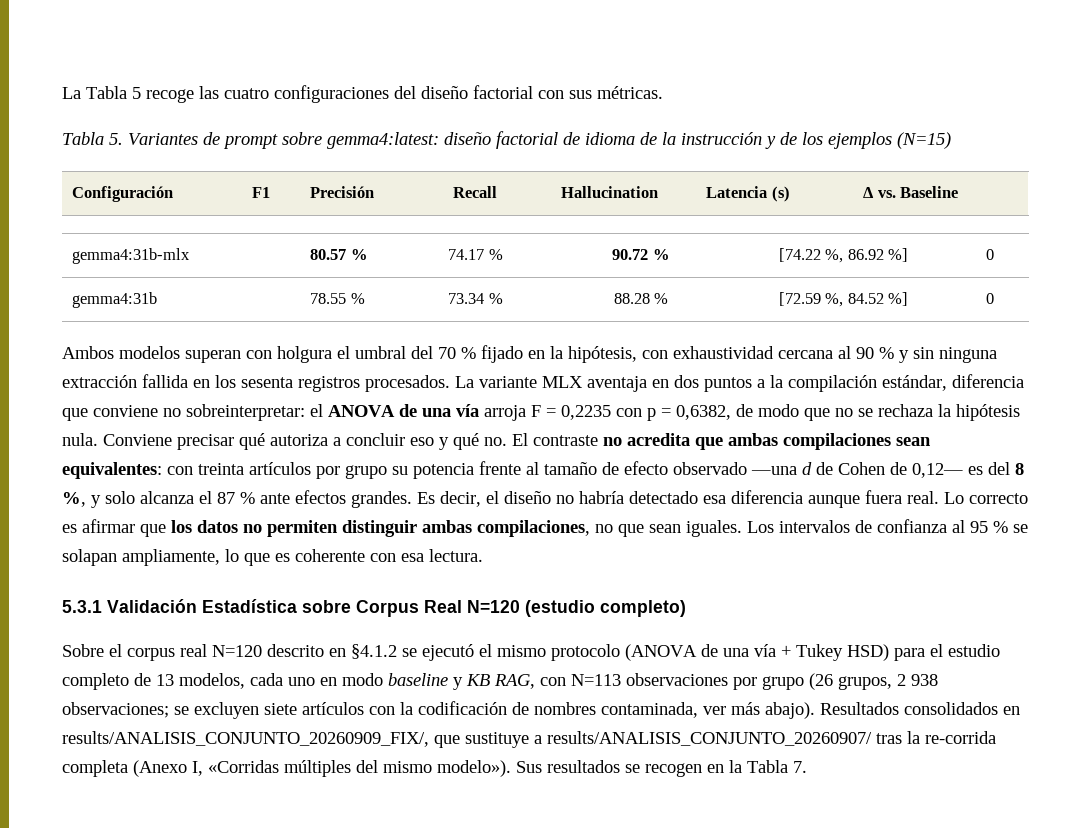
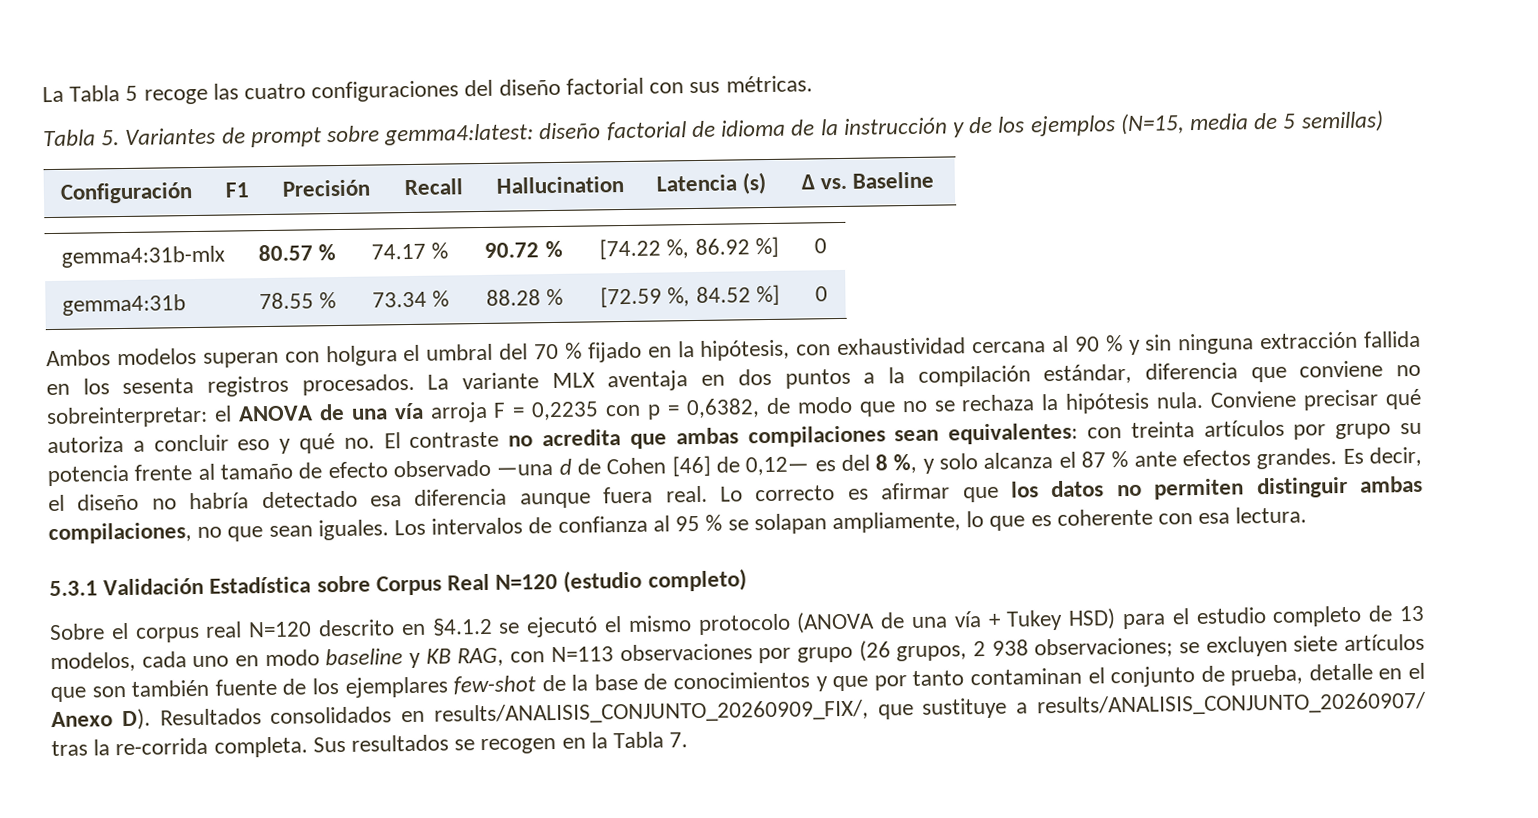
- Tabla 5. Variantes de prompt sobre gemma4:latest: diseño factorial de idioma de la instrucción y de los ejemplos (N=15)
+ Tabla 5. Variantes de prompt sobre gemma4:latest: diseño factorial de idioma de la instrucción y de los ejemplos (N=15, media de 5 semillas)
- Conviene precisar qué autoriza a concluir eso y qué no. El contraste no acredita que ambas compilaciones sean equivalentes: con treinta artículos por grupo su potencia frente al tamaño de efecto observado —una d de Cohen de 0,12— es del 8 %, y solo alcanza el 87 % ante efectos grandes.
+ Conviene precisar qué autoriza a concluir eso y qué no. El contraste no acredita que ambas compilaciones sean equivalentes: con treinta artículos por grupo su potencia frente al tamaño de efecto observado —una d de Cohen [46] de 0,12— es del 8 %, y solo alcanza el 87 % ante efectos grandes.
- Sobre el corpus real N=120 descrito en §4.1.2 se ejecutó el mismo protocolo (ANOVA de una vía + Tukey HSD) para el estudio completo de 13 modelos, cada uno en modo baseline y KB RAG, con N=113 observaciones por grupo (26 grupos, 2 938 observaciones; se excluyen siete artículos con la codificación de nombres contaminada, ver más abajo). Resultados consolidados en results/ANALISIS_CONJUNTO_20260909_FIX/, que sustituye a results/ANALISIS_CONJUNTO_20260907/ tras la re-corrida completa (Anexo I, «Corridas múltiples del mismo modelo»).
+ Sobre el corpus real N=120 descrito en §4.1.2 se ejecutó el mismo protocolo (ANOVA de una vía + Tukey HSD) para el estudio completo de 13 modelos, cada uno en modo baseline y KB RAG, con N=113 observaciones por grupo (26 grupos, 2 938 observaciones; se excluyen siete artículos que son también fuente de los ejemplares few-shot de la base de conocimientos y que por tanto contaminan el conjunto de prueba, detalle en el Anexo D). Resultados consolidados en results/ANALISIS_CONJUNTO_20260909_FIX/, que sustituye a results/ANALISIS_CONJUNTO_20260907/ tras la re-corrida completa.

